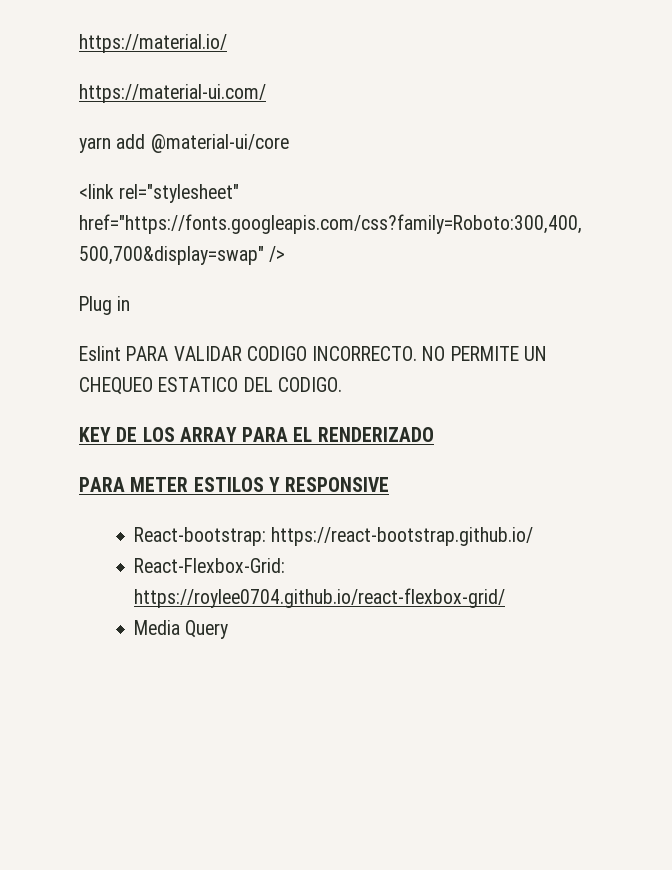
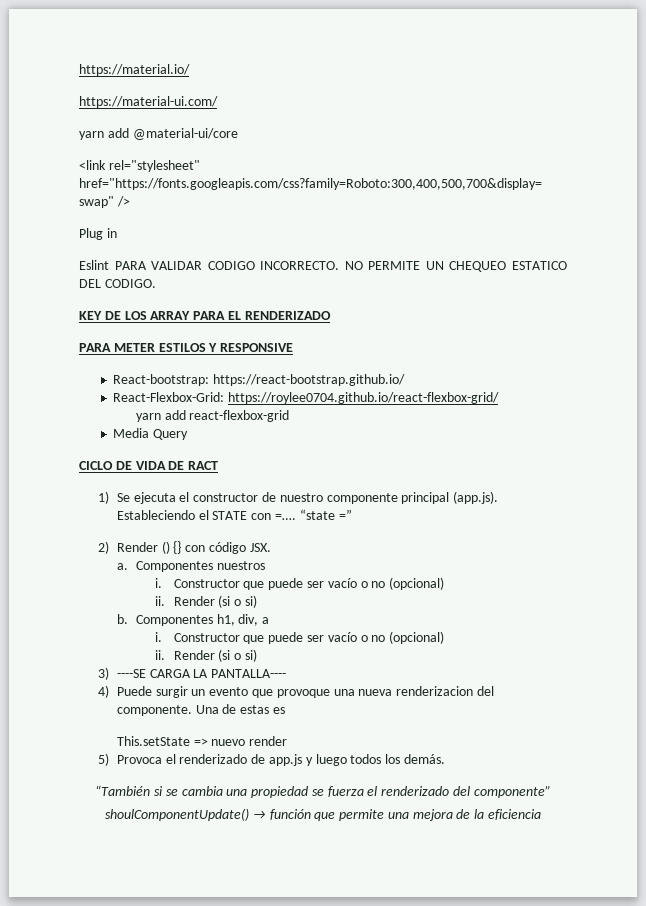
+ yarn add react-flexbox-grid
+ CICLO DE VIDA DE RACT
+ 1) Se ejecuta el constructor de nuestro componente principal (app.js). Estableciendo el STATE con =…. “state =”
+ 2) Render () {} con código JSX.
+ a. Componentes nuestros
+ i. Constructor que puede ser vacío o no (opcional)
+ ii. Render (si o si)
+ b. Componentes h1, div, a
+ i. Constructor que puede ser vacío o no (opcional)
+ ii. Render (si o si)
+ 3) ----SE CARGA LA PANTALLA----
+ 4) Puede surgir un evento que provoque una nueva renderizacion del componente. Una de estas es
+ This.setState => nuevo render
+ 5) Provoca el renderizado de app.js y luego todos los demás.
+ “También si se cambia una propiedad se fuerza el renderizado del componente”
+ shoulComponentUpdate() → función que permite una mejora de la eficiencia

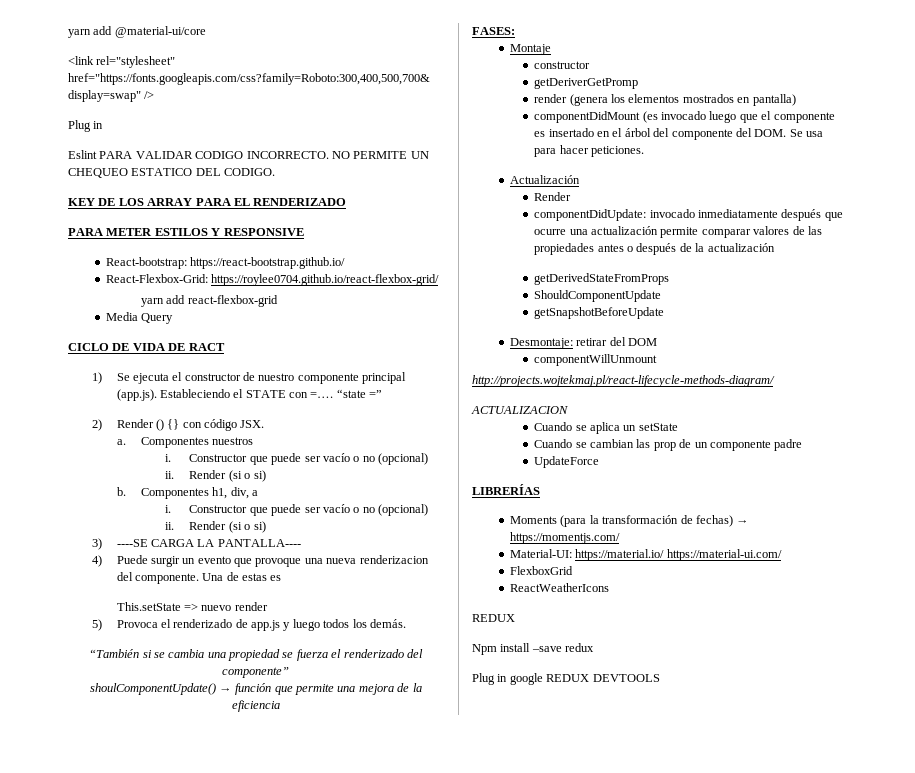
- https://material.io/
- https://material-ui.com/
+ FASES:
+ Montaje
+ constructor
+ getDeriverGetPromp
+ render (genera los elementos mostrados en pantalla)
+ componentDidMount (es invocado luego que el componente es insertado en el árbol del componente del DOM. Se usa para hacer peticiones.
+ Actualización
+ Render
+ componentDidUpdate: invocado inmediatamente después que ocurre una actualización permite comparar valores de las propiedades antes o después de la actualización
+ getDerivedStateFromProps
+ ShouldComponentUpdate
+ getSnapshotBeforeUpdate
+ Desmontaje: retirar del DOM
+ componentWillUnmount
+ http://projects.wojtekmaj.pl/react-lifecycle-methods-diagram/
+ ACTUALIZACION
+ Cuando se aplica un setState
+ Cuando se cambian las prop de un componente padre
+ UpdateForce
+ LIBRERÍAS
+ Moments (para la transformación de fechas) → https://momentjs.com/
+ Material-UI: https://material.io/ https://material-ui.com/
+ FlexboxGrid
+ ReactWeatherIcons
+ REDUX
+ Npm install –save redux
+ Plug in google REDUX DEVTOOLS

